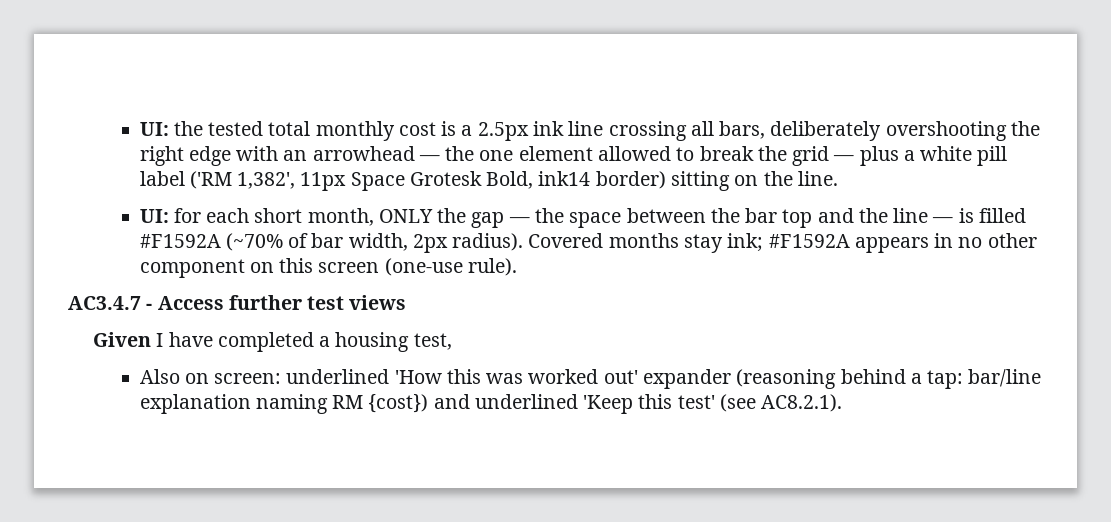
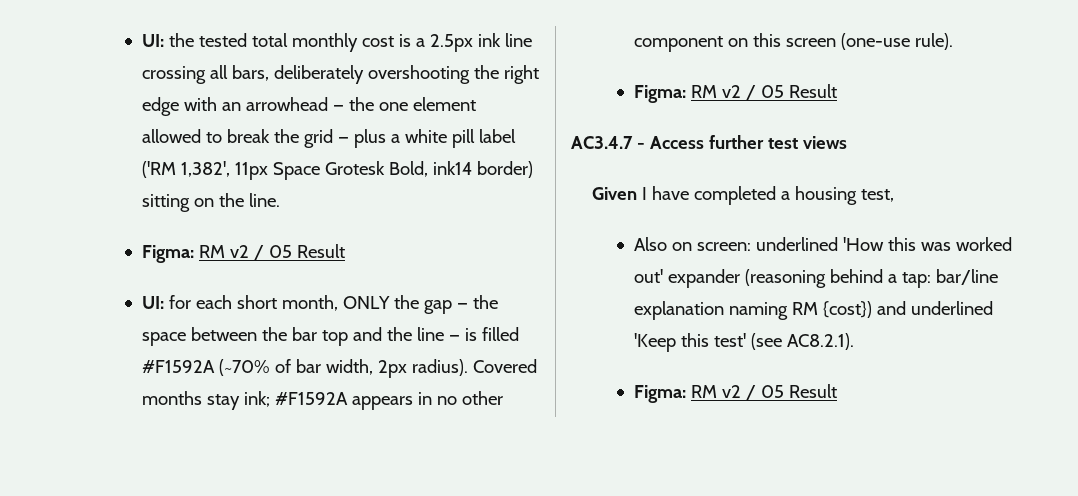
  UI: the tested total monthly cost is a 2.5px ink line crossing all bars, deliberately overshooting the right edge with an arrowhead — the one element allowed to break the grid — plus a white pill label ('RM 1,382', 11px Space Grotesk Bold, ink14 border) sitting on the line.
+ Figma: RM v2 / 05 Result
  Covered months stay ink; #F1592A appears in no other component on this screen (one-use rule).
+ Figma: RM v2 / 05 Result
  Also on screen: underlined 'How this was worked out' expander (reasoning behind a tap: bar/line explanation naming RM {cost}) and underlined 'Keep this test' (see AC8.2.1).
+ Figma: RM v2 / 05 Result

